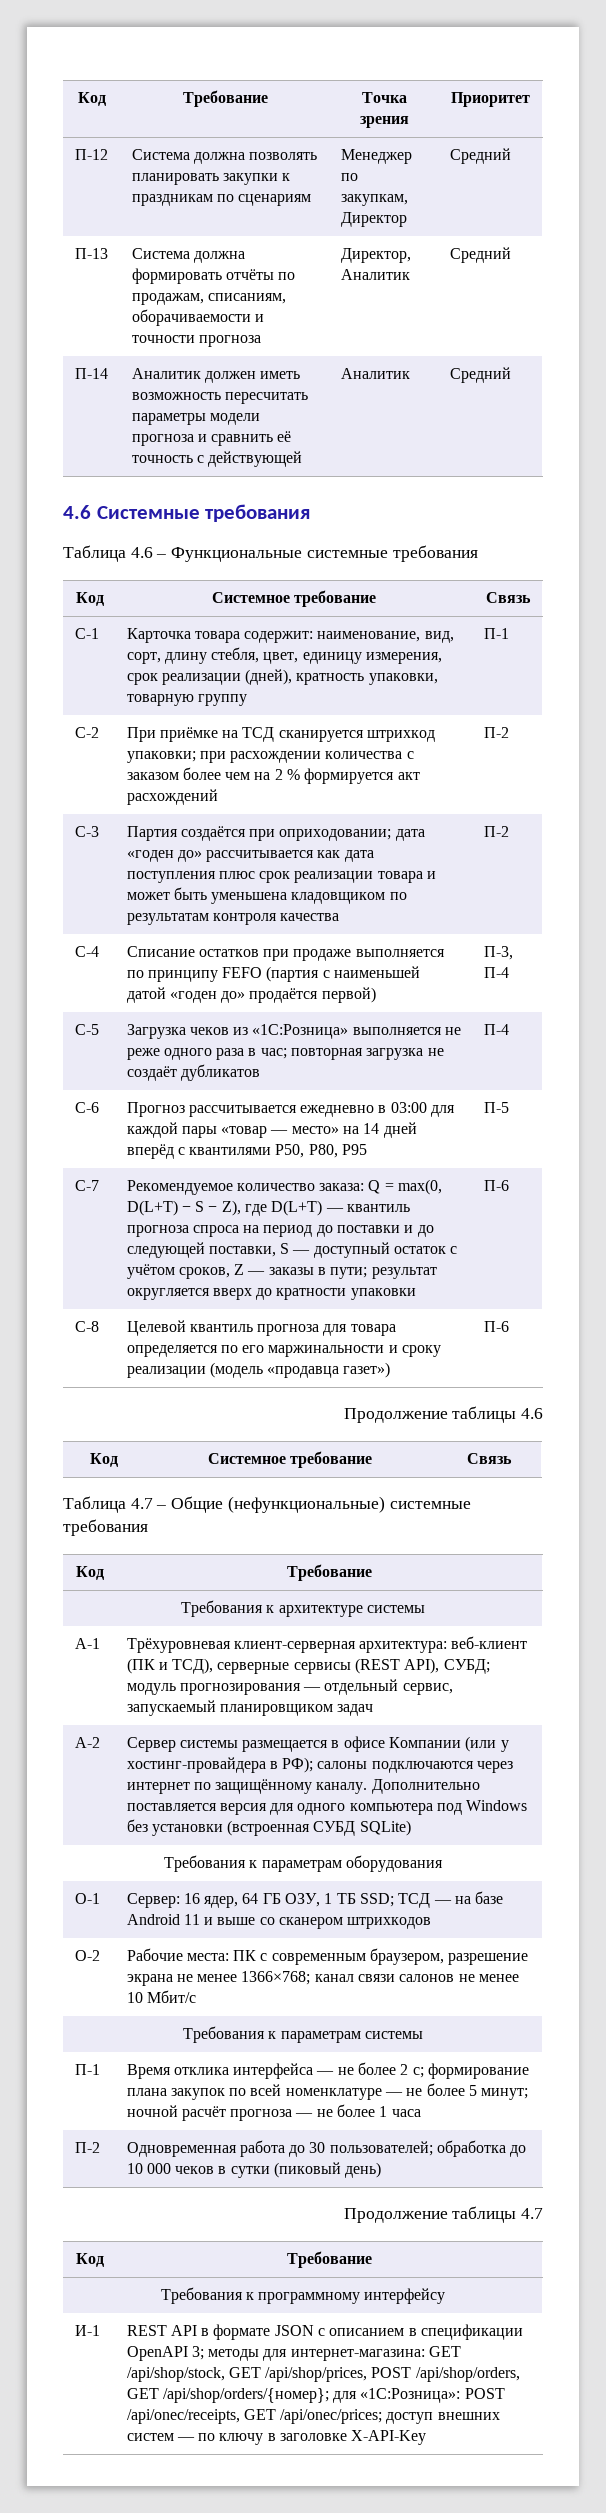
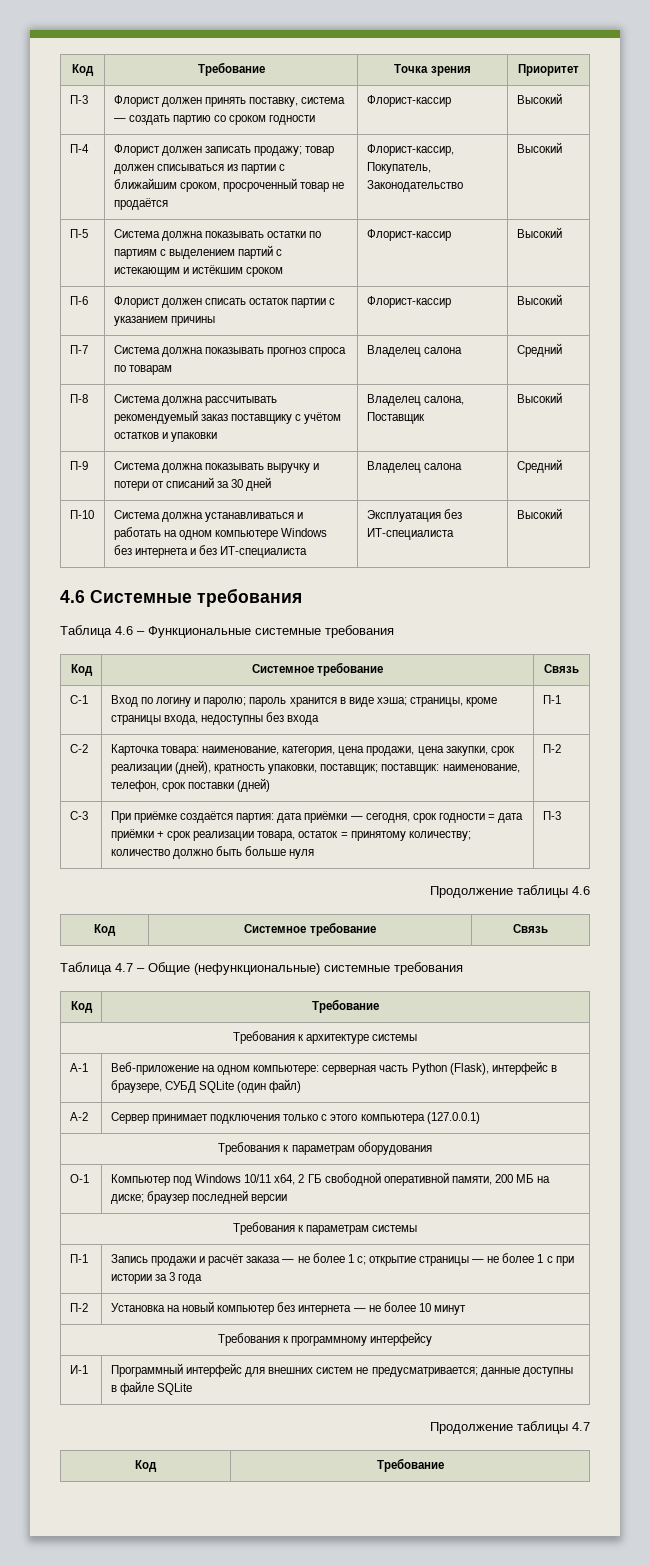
- П-12 | Система должна позволять планировать закупки к праздникам по сценариям | Менеджер по закупкам, Директор | Средний
- П-13 | Система должна формировать отчёты по продажам, списаниям, оборачиваемости и точности прогноза | Директор, Аналитик | Средний
- П-14 | Аналитик должен иметь возможность пересчитать параметры модели прогноза и сравнить её точность с действующей | Аналитик | Средний
+ П-3 | Флорист должен принять поставку, система — создать партию со сроком годности | Флорист-кассир | Высокий
+ П-4 | Флорист должен записать продажу; товар должен списываться из партии с ближайшим сроком, просроченный товар не продаётся | Флорист-кассир, Покупатель, Законодательство | Высокий
+ П-5 | Система должна показывать остатки по партиям с выделением партий с истекающим и истёкшим сроком | Флорист-кассир | Высокий
+ П-6 | Флорист должен списать остаток партии с указанием причины | Флорист-кассир | Высокий
+ П-7 | Система должна показывать прогноз спроса по товарам | Владелец салона | Средний
+ П-8 | Система должна рассчитывать рекомендуемый заказ поставщику с учётом остатков и упаковки | Владелец салона, Поставщик | Высокий
+ П-9 | Система должна показывать выручку и потери от списаний за 30 дней | Владелец салона | Средний
+ П-10 | Система должна устанавливаться и работать на одном компьютере Windows без интернета и без ИТ-специалиста | Эксплуатация без ИТ-специалиста | Высокий
- С-1 | Карточка товара содержит: наименование, вид, сорт, длину стебля, цвет, единицу измерения, срок реализации (дней), кратность упаковки, товарную группу | П-1
- С-2 | При приёмке на ТСД сканируется штрихкод упаковки; при расхождении количества с заказом более чем на 2 % формируется акт расхождений | П-2
- С-3 | Партия создаётся при оприходовании; дата «годен до» рассчитывается как дата поступления плюс срок реализации товара и может быть уменьшена кладовщиком по результатам контроля качества | П-2
- С-4 | Списание остатков при продаже выполняется по принципу FEFO (партия с наименьшей датой «годен до» продаётся первой) | П-3, П-4
- С-5 | Загрузка чеков из «1С:Розница» выполняется не реже одного раза в час; повторная загрузка не создаёт дубликатов | П-4
- С-6 | Прогноз рассчитывается ежедневно в 03:00 для каждой пары «товар — место» на 14 дней вперёд с квантилями P50, P80, P95 | П-5
- С-7 | Рекомендуемое количество заказа: Q = max(0, D(L+T) − S − Z), где D(L+T) — квантиль прогноза спроса на период до поставки и до следующей поставки, S — доступный остаток с учётом сроков, Z — заказы в пути; результат округляется вверх до кратности упаковки | П-6
- С-8 | Целевой квантиль прогноза для товара определяется по его маржинальности и сроку реализации (модель «продавца газет») | П-6
+ С-1 | Вход по логину и паролю; пароль хранится в виде хэша; страницы, кроме страницы входа, недоступны без входа | П-1
+ С-2 | Карточка товара: наименование, категория, цена продажи, цена закупки, срок реализации (дней), кратность упаковки, поставщик; поставщик: наименование, телефон, срок поставки (дней) | П-2
+ С-3 | При приёмке создаётся партия: дата приёмки — сегодня, срок годности = дата приёмки + срок реализации товара, остаток = принятому количеству; количество должно быть больше нуля | П-3
- А-1 | Трёхуровневая клиент-серверная архитектура: веб-клиент (ПК и ТСД), серверные сервисы (REST API), СУБД; модуль прогнозирования — отдельный сервис, запускаемый планировщиком задач
- А-2 | Сервер системы размещается в офисе Компании (или у хостинг-провайдера в РФ); салоны подключаются через интернет по защищённому каналу. Дополнительно поставляется версия для одного компьютера под Windows без установки (встроенная СУБД SQLite)
+ А-1 | Веб-приложение на одном компьютере: серверная часть Python (Flask), интерфейс в браузере, СУБД SQLite (один файл)
+ А-2 | Сервер принимает подключения только с этого компьютера (127.0.0.1)
- О-1 | Сервер: 16 ядер, 64 ГБ ОЗУ, 1 ТБ SSD; ТСД — на базе Android 11 и выше со сканером штрихкодов
- О-2 | Рабочие места: ПК с современным браузером, разрешение экрана не менее 1366×768; канал связи салонов не менее 10 Мбит/с
+ О-1 | Компьютер под Windows 10/11 x64, 2 ГБ свободной оперативной памяти, 200 МБ на диске; браузер последней версии
- П-1 | Время отклика интерфейса — не более 2 с; формирование плана закупок по всей номенклатуре — не более 5 минут; ночной расчёт прогноза — не более 1 часа
- П-2 | Одновременная работа до 30 пользователей; обработка до 10 000 чеков в сутки (пиковый день)
+ П-1 | Запись продажи и расчёт заказа — не более 1 с; открытие страницы — не более 1 с при истории за 3 года
+ П-2 | Установка на новый компьютер без интернета — не более 10 минут
+ Требования к программному интерфейсу
+ И-1 | Программный интерфейс для внешних систем не предусматривается; данные доступны в файле SQLite
- Требования к программному интерфейсу
- И-1 | REST API в формате JSON с описанием в спецификации OpenAPI 3; методы для интернет-магазина: GET /api/shop/stock, GET /api/shop/prices, POST /api/shop/orders, GET /api/shop/orders/{номер}; для «1С:Розница»: POST /api/onec/receipts, GET /api/onec/prices; доступ внешних систем — по ключу в заголовке X-API-Key

